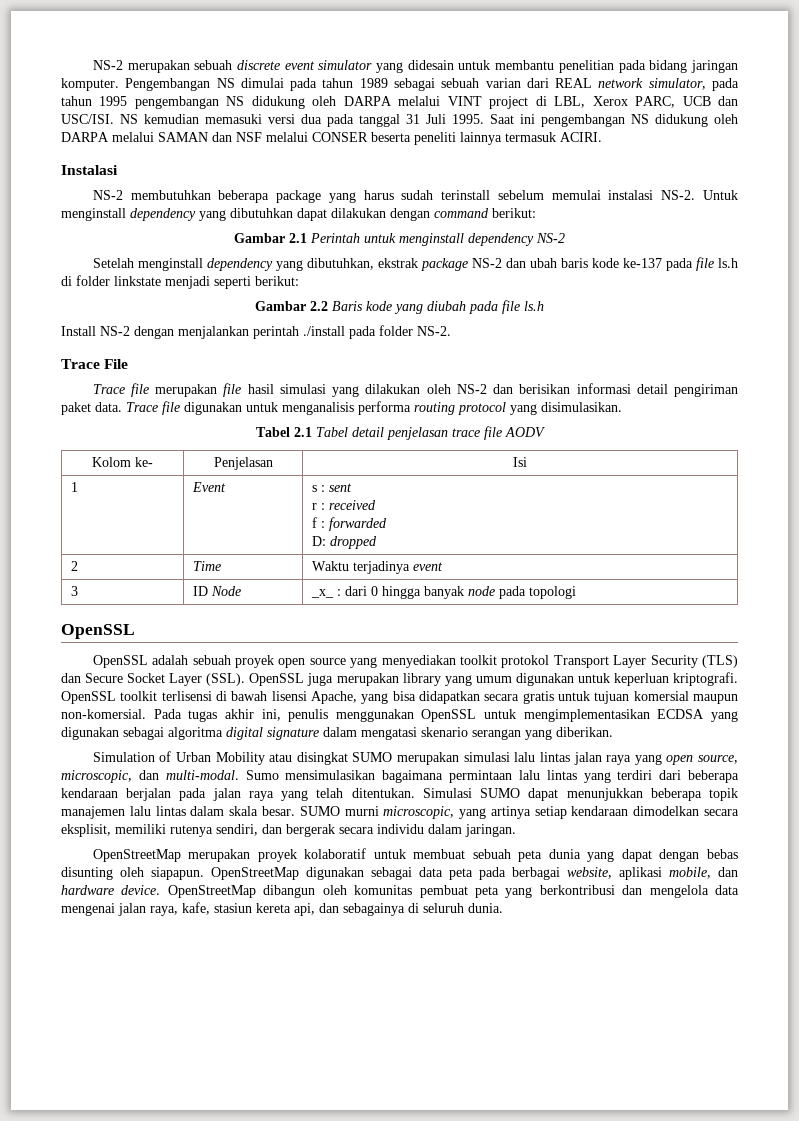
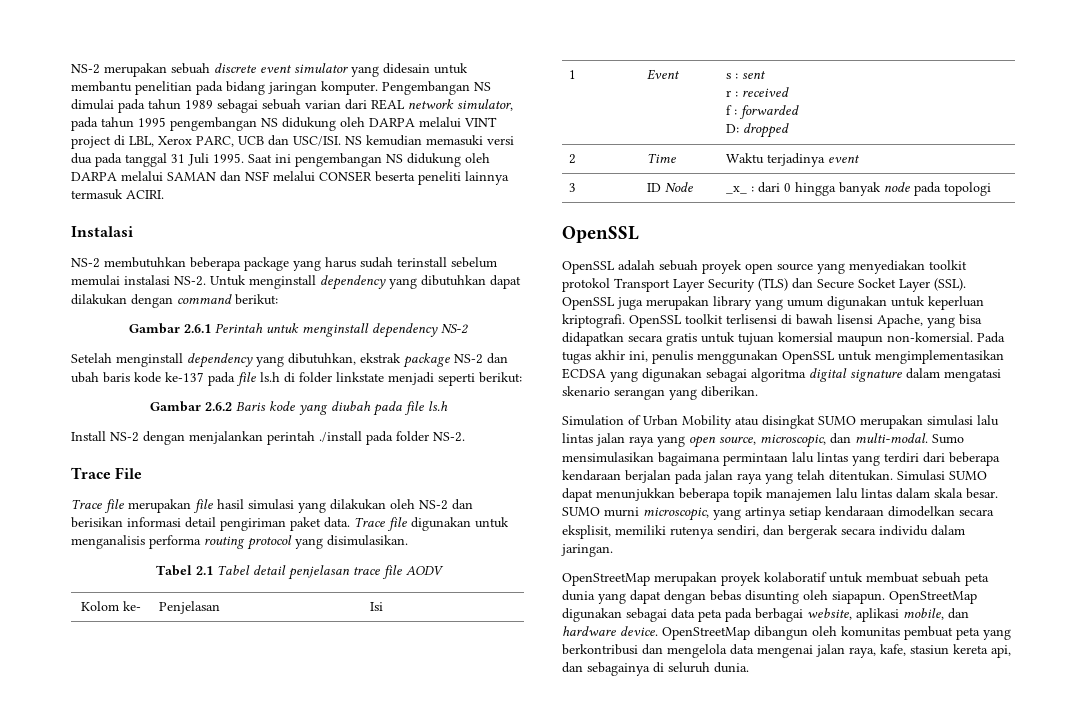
- Gambar 2.1 Perintah untuk menginstall dependency NS-2
+ Gambar 2.6.1 Perintah untuk menginstall dependency NS-2
- Gambar 2.2 Baris kode yang diubah pada file ls.h
+ Gambar 2.6.2 Baris kode yang diubah pada file ls.h

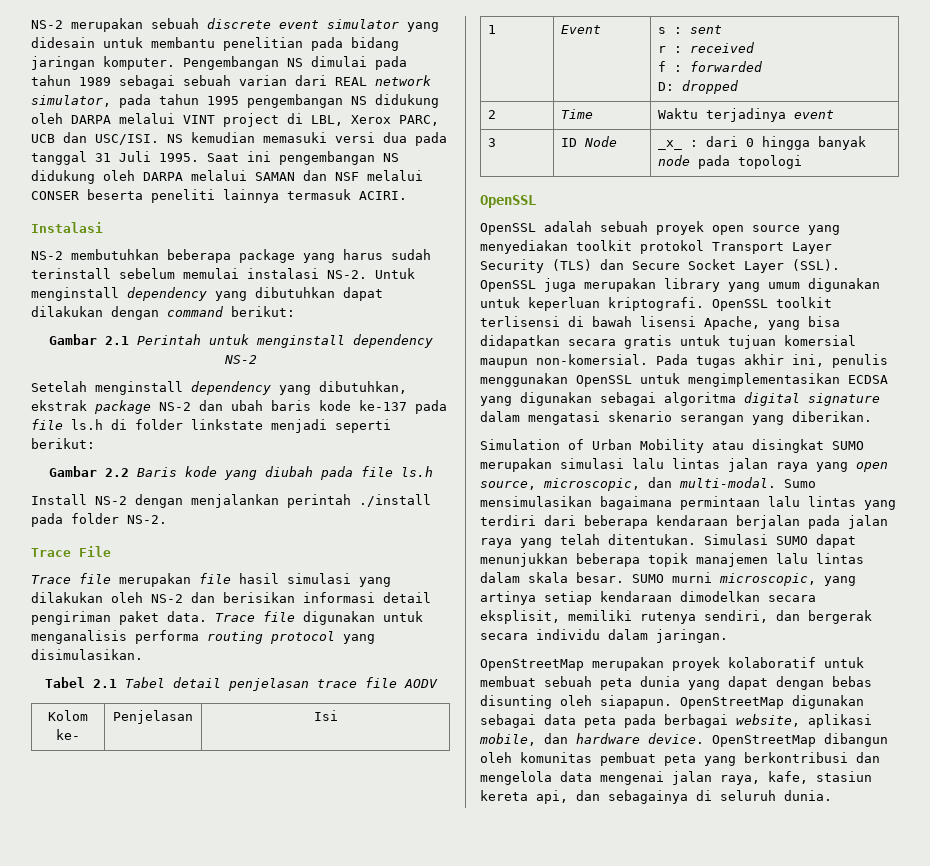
- Gambar 2.6.1 Perintah untuk menginstall dependency NS-2
+ Gambar 2.1 Perintah untuk menginstall dependency NS-2
- Gambar 2.6.2 Baris kode yang diubah pada file ls.h
+ Gambar 2.2 Baris kode yang diubah pada file ls.h

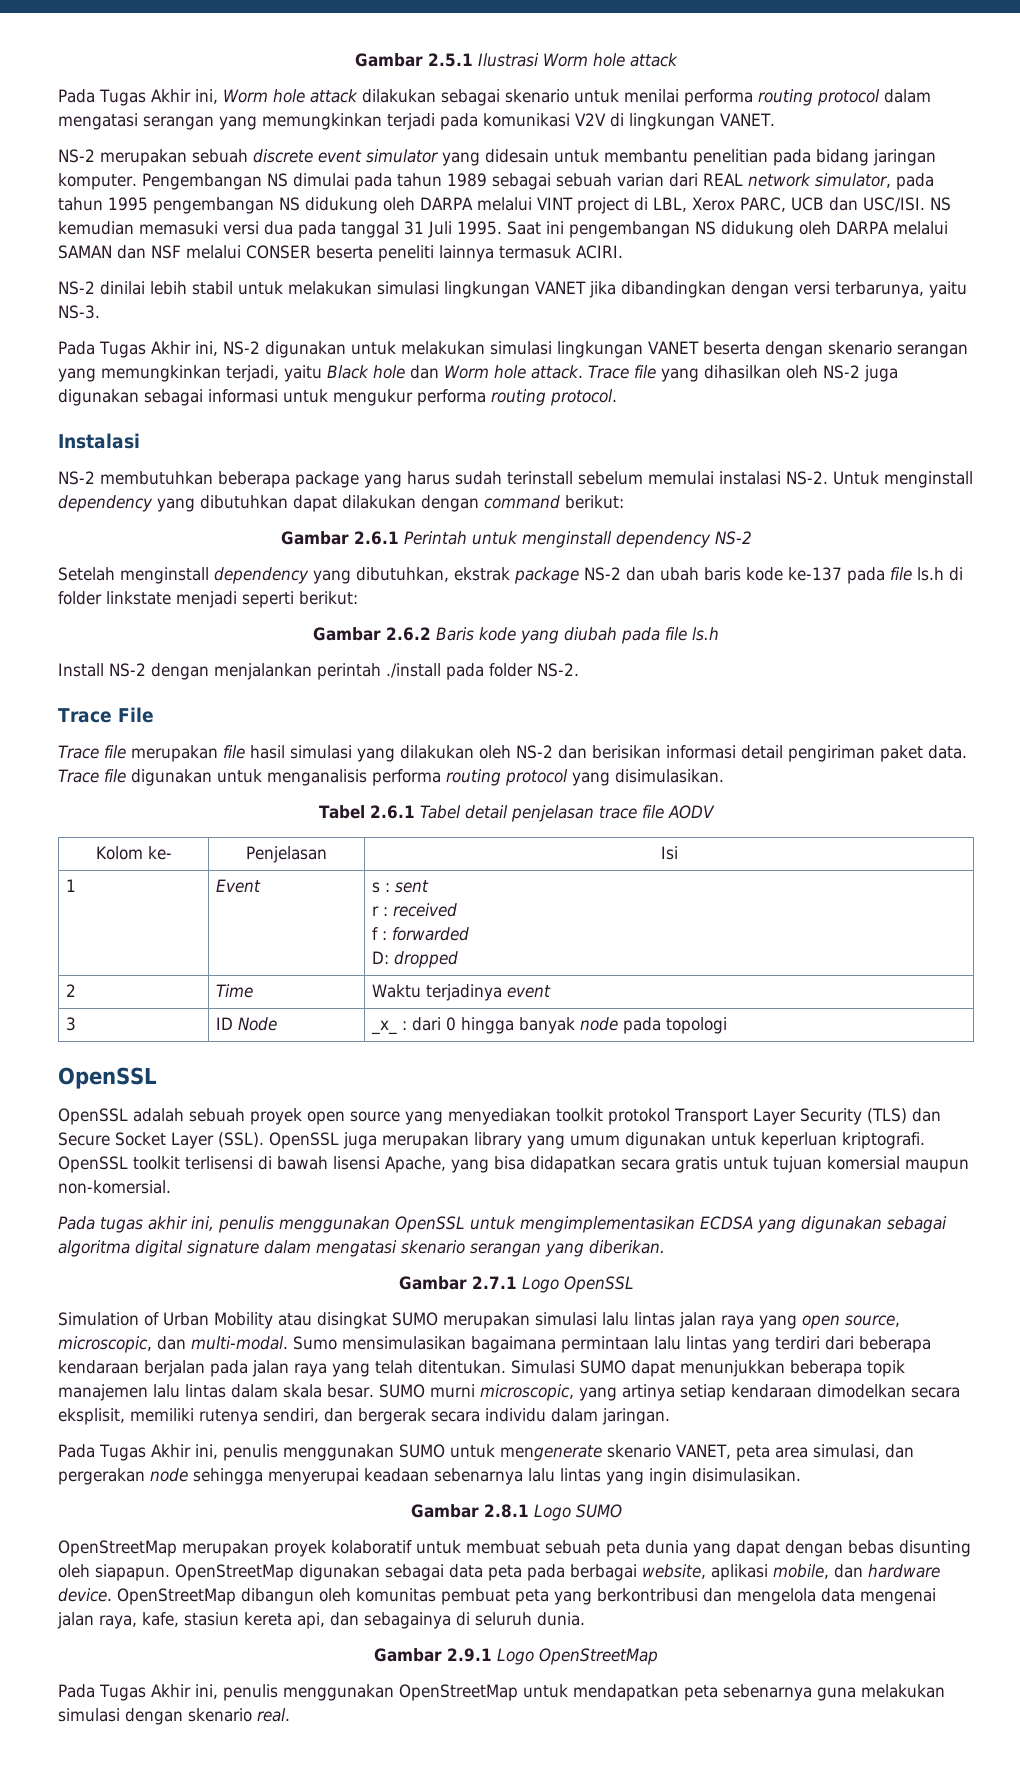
+ Gambar 2.5.1 Ilustrasi Worm hole attack
+ Pada Tugas Akhir ini, Worm hole attack dilakukan sebagai skenario untuk menilai performa routing protocol dalam mengatasi serangan yang memungkinkan terjadi pada komunikasi V2V di lingkungan VANET.
+ NS-2 dinilai lebih stabil untuk melakukan simulasi lingkungan VANET jika dibandingkan dengan versi terbarunya, yaitu NS-3.
+ Pada Tugas Akhir ini, NS-2 digunakan untuk melakukan simulasi lingkungan VANET beserta dengan skenario serangan yang memungkinkan terjadi, yaitu Black hole dan Worm hole attack. Trace file yang dihasilkan oleh NS-2 juga digunakan sebagai informasi untuk mengukur performa routing protocol.
- Gambar 2.1 Perintah untuk menginstall dependency NS-2
+ Gambar 2.6.1 Perintah untuk menginstall dependency NS-2
- Gambar 2.2 Baris kode yang diubah pada file ls.h
+ Gambar 2.6.2 Baris kode yang diubah pada file ls.h
- Tabel 2.1 Tabel detail penjelasan trace file AODV
+ Tabel 2.6.1 Tabel detail penjelasan trace file AODV
- OpenSSL toolkit terlisensi di bawah lisensi Apache, yang bisa didapatkan secara gratis untuk tujuan komersial maupun non-komersial. Pada tugas akhir ini, penulis menggunakan OpenSSL untuk mengimplementasikan ECDSA yang digunakan sebagai algoritma digital signature dalam mengatasi skenario serangan yang diberikan.
+ OpenSSL toolkit terlisensi di bawah lisensi Apache, yang bisa didapatkan secara gratis untuk tujuan komersial maupun non-komersial.
+ Pada tugas akhir ini, penulis menggunakan OpenSSL untuk mengimplementasikan ECDSA yang digunakan sebagai algoritma digital signature dalam mengatasi skenario serangan yang diberikan.
+ Gambar 2.7.1 Logo OpenSSL
+ Pada Tugas Akhir ini, penulis menggunakan SUMO untuk mengenerate skenario VANET, peta area simulasi, dan pergerakan node sehingga menyerupai keadaan sebenarnya lalu lintas yang ingin disimulasikan.
+ Gambar 2.8.1 Logo SUMO
+ Gambar 2.9.1 Logo OpenStreetMap
+ Pada Tugas Akhir ini, penulis menggunakan OpenStreetMap untuk mendapatkan peta sebenarnya guna melakukan simulasi dengan skenario real.

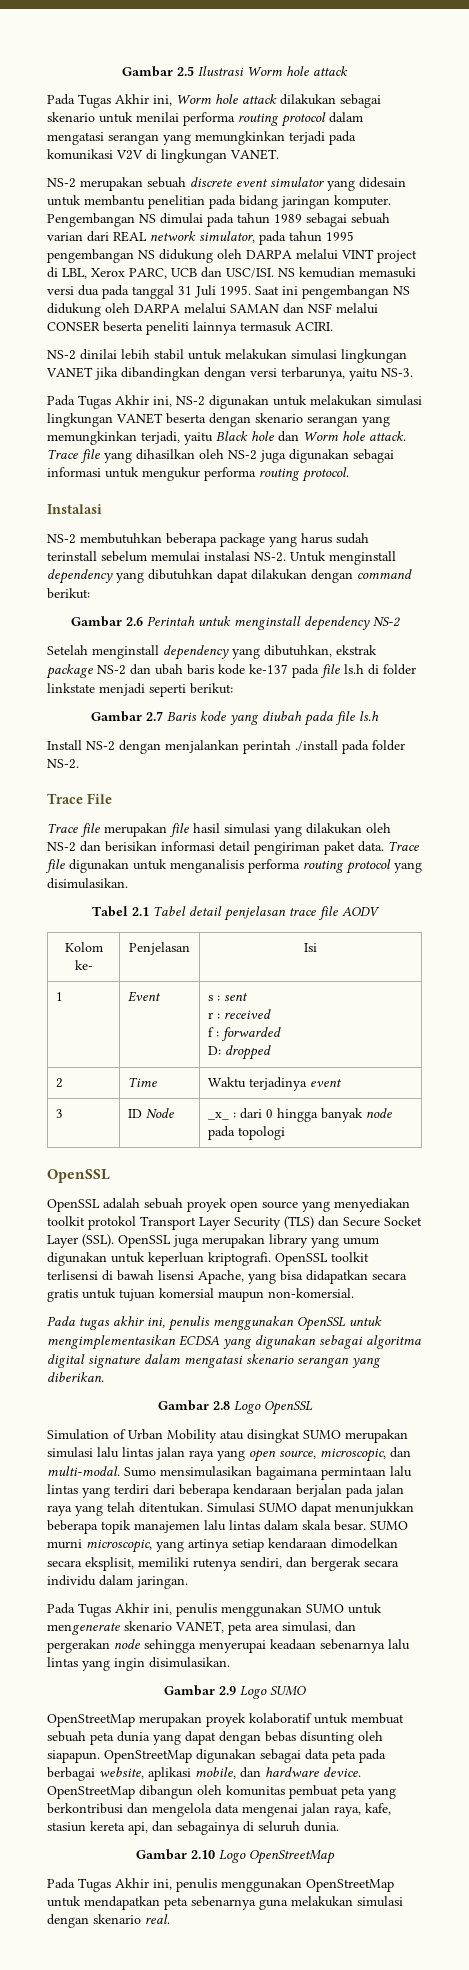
- Gambar 2.5.1 Ilustrasi Worm hole attack
+ Gambar 2.5 Ilustrasi Worm hole attack
- Gambar 2.6.1 Perintah untuk menginstall dependency NS-2
+ Gambar 2.6 Perintah untuk menginstall dependency NS-2
- Gambar 2.6.2 Baris kode yang diubah pada file ls.h
+ Gambar 2.7 Baris kode yang diubah pada file ls.h
- Tabel 2.6.1 Tabel detail penjelasan trace file AODV
+ Tabel 2.1 Tabel detail penjelasan trace file AODV
- Gambar 2.7.1 Logo OpenSSL
+ Gambar 2.8 Logo OpenSSL
- Gambar 2.8.1 Logo SUMO
+ Gambar 2.9 Logo SUMO
- Gambar 2.9.1 Logo OpenStreetMap
+ Gambar 2.10 Logo OpenStreetMap

